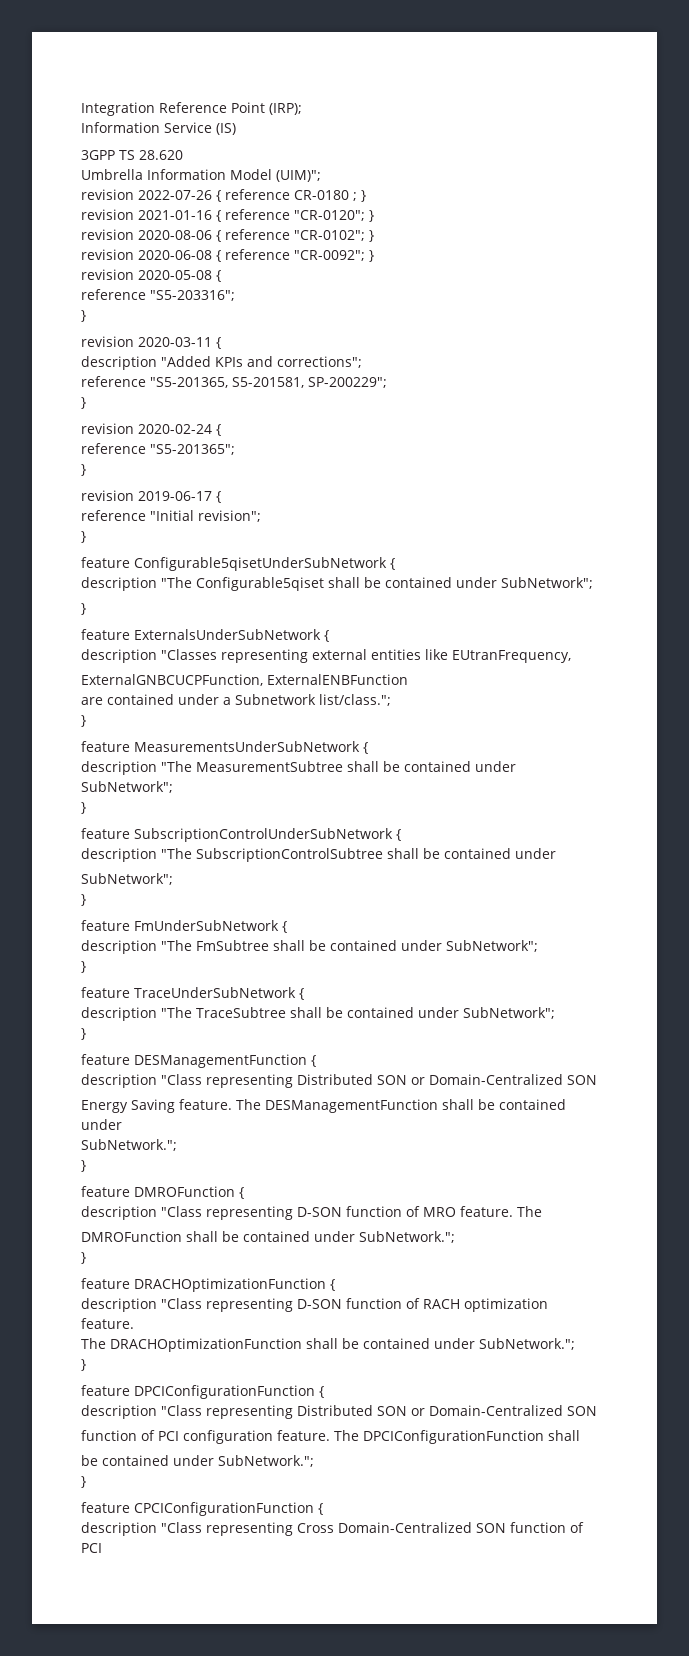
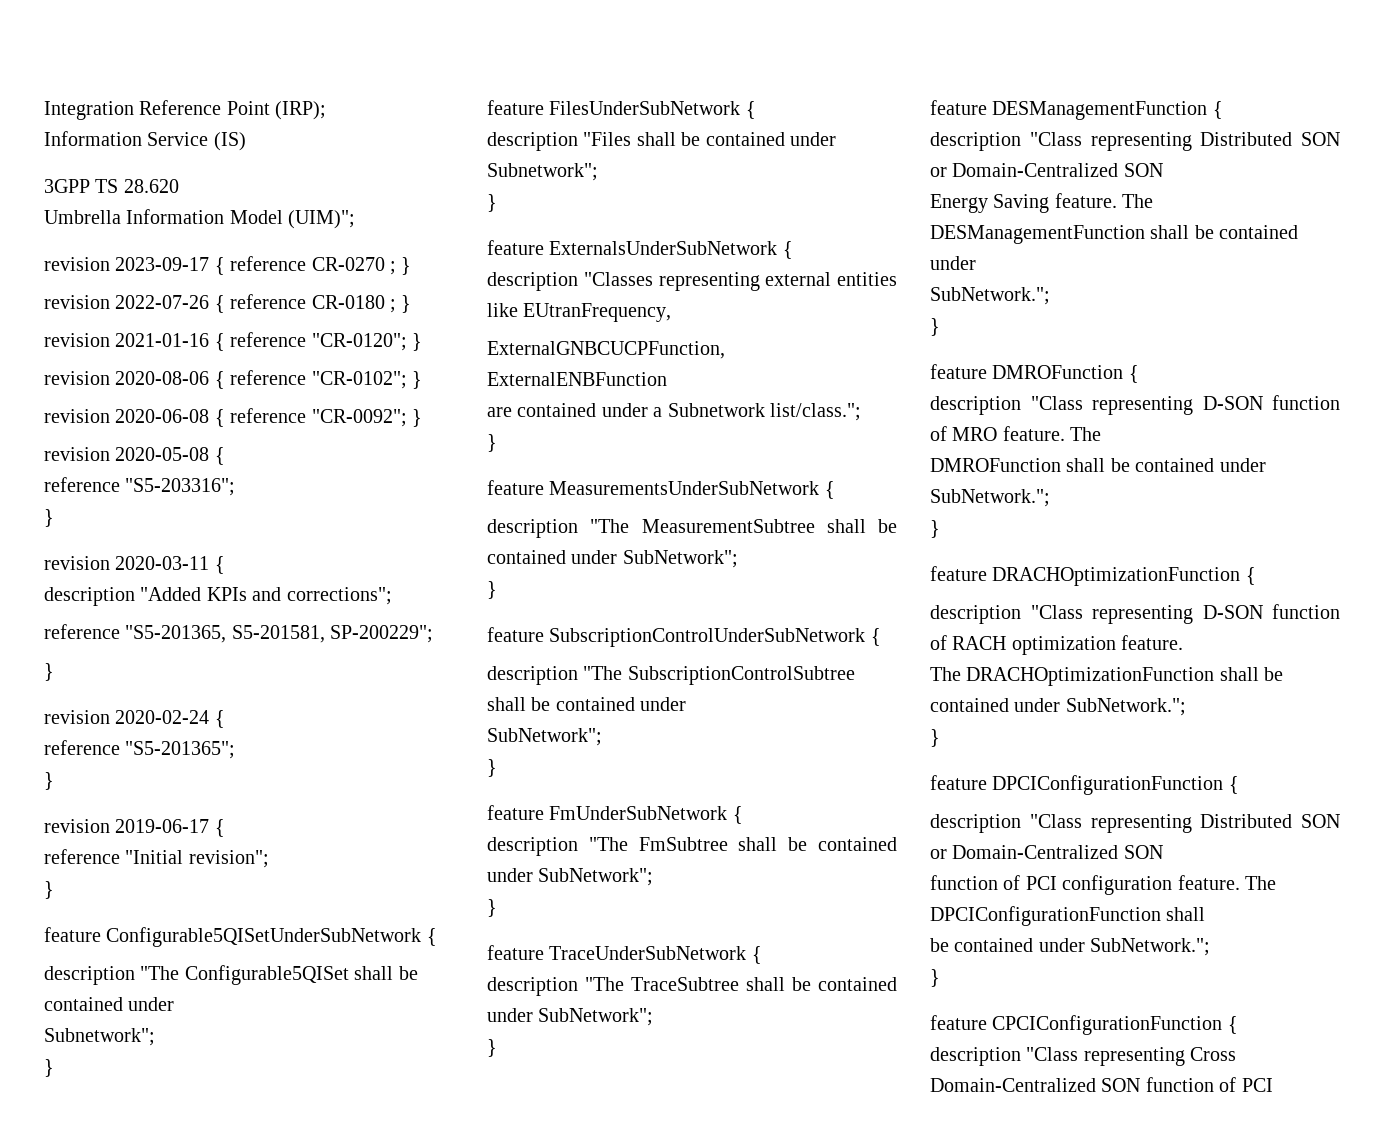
+ revision 2023-09-17 { reference CR-0270 ; }
- feature Configurable5qisetUnderSubNetwork {
- description "The Configurable5qiset shall be contained under SubNetwork";
+ feature Configurable5QISetUnderSubNetwork {
+ description "The Configurable5QISet shall be contained under
+ Subnetwork";
+ }
+ feature FilesUnderSubNetwork {
+ description "Files shall be contained under Subnetwork";

